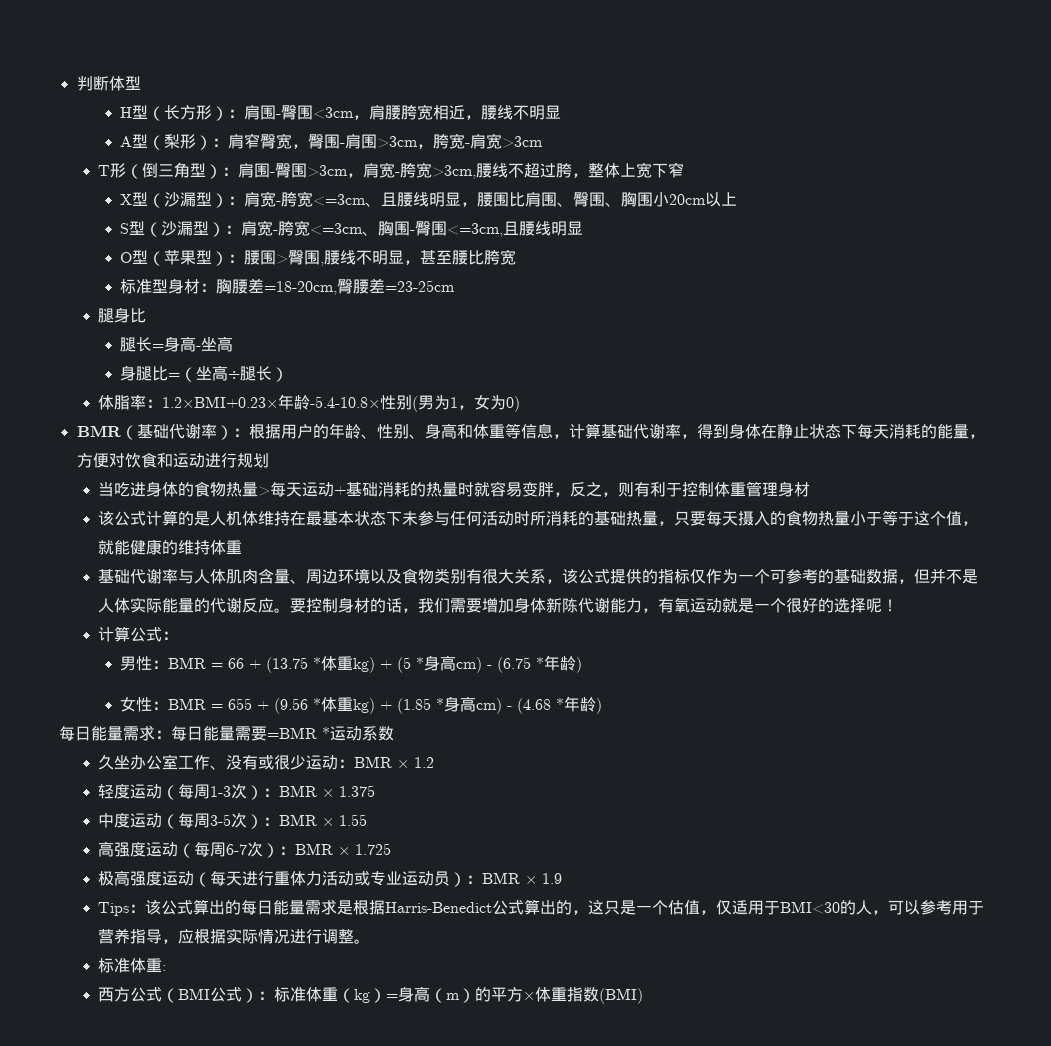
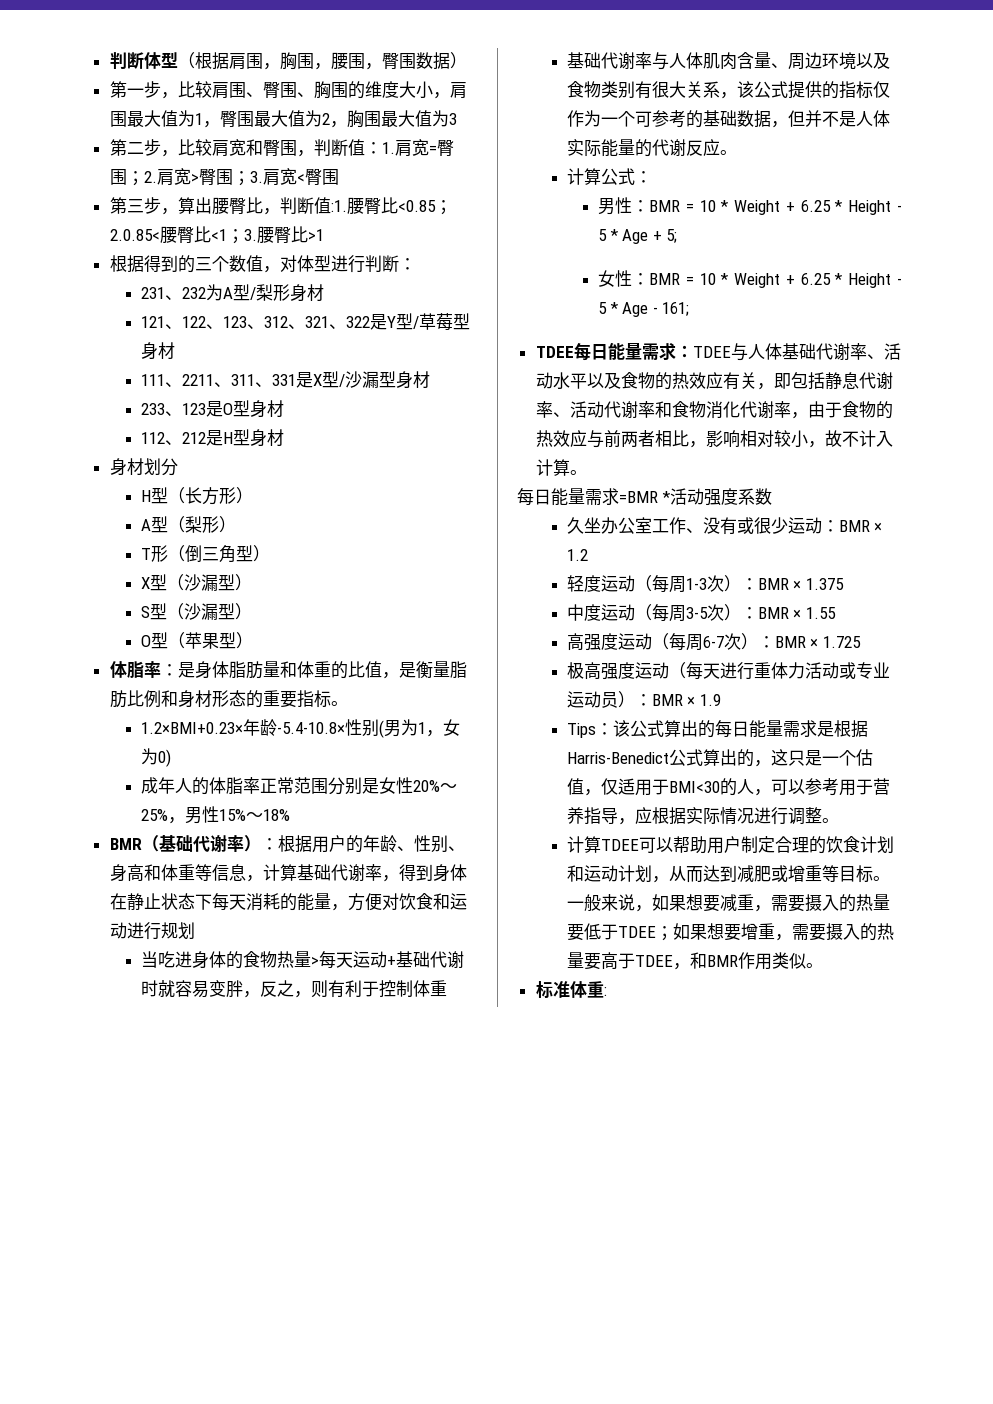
- 判断体型
- H型（长方形）：肩围-臀围<3cm，肩腰胯宽相近，腰线不明显
- A型（梨形）：肩窄臀宽，臀围-肩围>3cm，胯宽-肩宽>3cm
+ 判断体型（根据肩围，胸围，腰围，臀围数据）
+ 第一步，比较肩围、臀围、胸围的维度大小，肩围最大值为1，臀围最大值为2，胸围最大值为3
+ 第二步，比较肩宽和臀围，判断值：1.肩宽=臀围；2.肩宽>臀围；3.肩宽<臀围
+ 第三步，算出腰臀比，判断值:1.腰臀比<0.85；2.0.85<腰臀比<1；3.腰臀比>1
+ 根据得到的三个数值，对体型进行判断：
+ 231、232为A型/梨形身材
+ 121、122、123、312、321、322是Y型/草莓型身材
+ 111、2211、311、331是X型/沙漏型身材
+ 233、123是O型身材
+ 112、212是H型身材
+ 身材划分
+ H型（长方形）
+ A型（梨形）
- T形（倒三角型）：肩围-臀围>3cm，肩宽-胯宽>3cm,腰线不超过胯，整体上宽下窄
- X型（沙漏型）：肩宽-胯宽<=3cm、且腰线明显，腰围比肩围、臀围、胸围小20cm以上
- S型（沙漏型）：肩宽-胯宽<=3cm、胸围-臀围<=3cm,且腰线明显
- O型（苹果型）：腰围>臀围,腰线不明显，甚至腰比胯宽
- 标准型身材：胸腰差=18-20cm,臀腰差=23-25cm
- 腿身比
- 腿长=身高-坐高
- 身腿比=（坐高÷腿长）
- 体脂率：1.2×BMI+0.23×年龄-5.4-10.8×性别(男为1，女为0)
+ T形（倒三角型）
+ X型（沙漏型）
+ S型（沙漏型）
+ O型（苹果型）
+ 体脂率：是身体脂肪量和体重的比值，是衡量脂肪比例和身材形态的重要指标。
+ 1.2×BMI+0.23×年龄-5.4-10.8×性别(男为1，女为0)
+ 成年人的体脂率正常范围分别是女性20%～25%，男性15%～18%
- 当吃进身体的食物热量>每天运动+基础消耗的热量时就容易变胖，反之，则有利于控制体重管理身材
- 该公式计算的是人机体维持在最基本状态下未参与任何活动时所消耗的基础热量，只要每天摄入的食物热量小于等于这个值，就能健康的维持体重
+ 当吃进身体的食物热量>每天运动+基础代谢时就容易变胖，反之，则有利于控制体重
- 要控制身材的话，我们需要增加身体新陈代谢能力，有氧运动就是一个很好的选择呢！
- 男性：BMR = 66 + (13.75 *体重kg) + (5 *身高cm) - (6.75 *年龄)
- 女性：BMR = 655 + (9.56 *体重kg) + (1.85 *身高cm) - (4.68 *年龄)
- 每日能量需求：每日能量需要=BMR *运动系数
+ 男性：BMR = 10 * Weight + 6.25 * Height - 5 * Age + 5;
+ 女性：BMR = 10 * Weight + 6.25 * Height - 5 * Age - 161;
+ TDEE每日能量需求：TDEE与人体基础代谢率、活动水平以及食物的热效应有关，即包括静息代谢率、活动代谢率和食物消化代谢率，由于食物的热效应与前两者相比，影响相对较小，故不计入计算。
+ 每日能量需求=BMR *活动强度系数
+ 计算TDEE可以帮助用户制定合理的饮食计划和运动计划，从而达到减肥或增重等目标。一般来说，如果想要减重，需要摄入的热量要低于TDEE；如果想要增重，需要摄入的热量要高于TDEE，和BMR作用类似。
  标准体重:
- 西方公式（BMI公式）：标准体重（kg）=身高（m）的平方×体重指数(BMI)

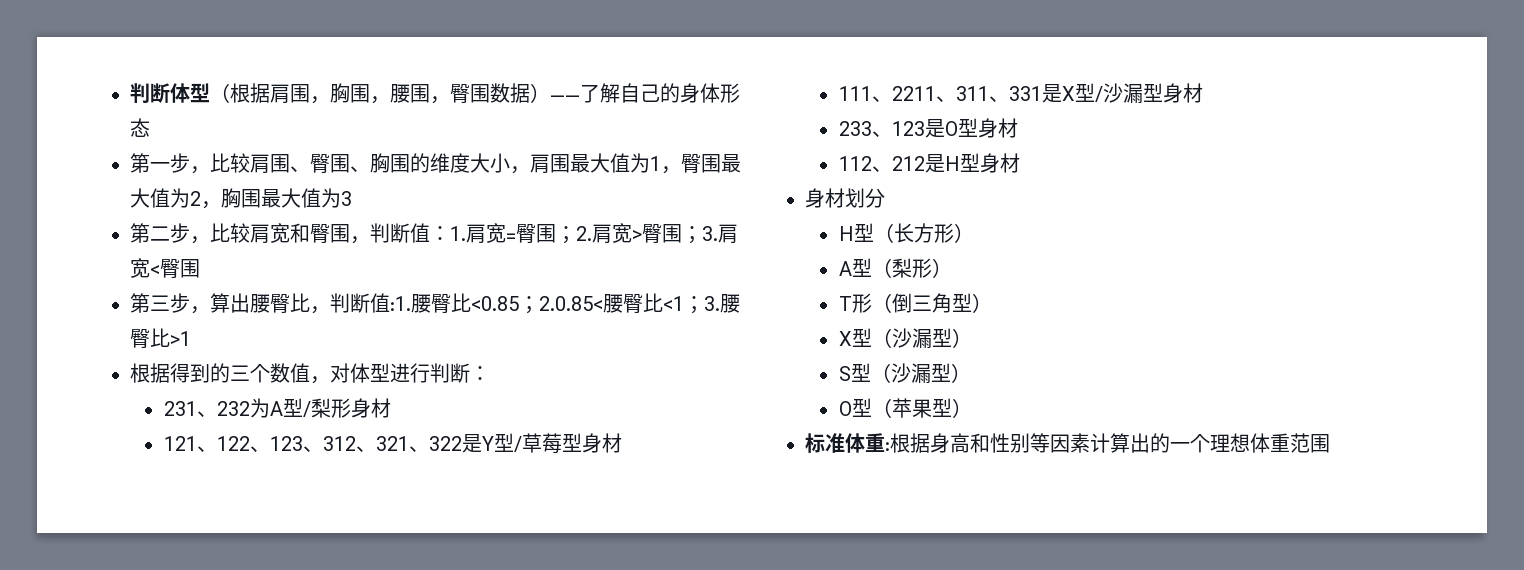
- 判断体型（根据肩围，胸围，腰围，臀围数据）
+ 判断体型（根据肩围，胸围，腰围，臀围数据）——了解自己的身体形态
- 体脂率：是身体脂肪量和体重的比值，是衡量脂肪比例和身材形态的重要指标。
- 1.2×BMI+0.23×年龄-5.4-10.8×性别(男为1，女为0)
- 成年人的体脂率正常范围分别是女性20%～25%，男性15%～18%
- BMR（基础代谢率）：根据用户的年龄、性别、身高和体重等信息，计算基础代谢率，得到身体在静止状态下每天消耗的能量，方便对饮食和运动进行规划
- 当吃进身体的食物热量>每天运动+基础代谢时就容易变胖，反之，则有利于控制体重
- 基础代谢率与人体肌肉含量、周边环境以及食物类别有很大关系，该公式提供的指标仅作为一个可参考的基础数据，但并不是人体实际能量的代谢反应。
- 计算公式：
- 男性：BMR = 10 * Weight + 6.25 * Height - 5 * Age + 5;
- 女性：BMR = 10 * Weight + 6.25 * Height - 5 * Age - 161;
- TDEE每日能量需求：TDEE与人体基础代谢率、活动水平以及食物的热效应有关，即包括静息代谢率、活动代谢率和食物消化代谢率，由于食物的热效应与前两者相比，影响相对较小，故不计入计算。
- 每日能量需求=BMR *活动强度系数
- 久坐办公室工作、没有或很少运动：BMR × 1.2
- 轻度运动（每周1-3次）：BMR × 1.375
- 中度运动（每周3-5次）：BMR × 1.55
- 高强度运动（每周6-7次）：BMR × 1.725
- 极高强度运动（每天进行重体力活动或专业运动员）：BMR × 1.9
- Tips：该公式算出的每日能量需求是根据Harris-Benedict公式算出的，这只是一个估值，仅适用于BMI<30的人，可以参考用于营养指导，应根据实际情况进行调整。
- 计算TDEE可以帮助用户制定合理的饮食计划和运动计划，从而达到减肥或增重等目标。一般来说，如果想要减重，需要摄入的热量要低于TDEE；如果想要增重，需要摄入的热量要高于TDEE，和BMR作用类似。
- 标准体重:
+ 标准体重:根据身高和性别等因素计算出的一个理想体重范围

